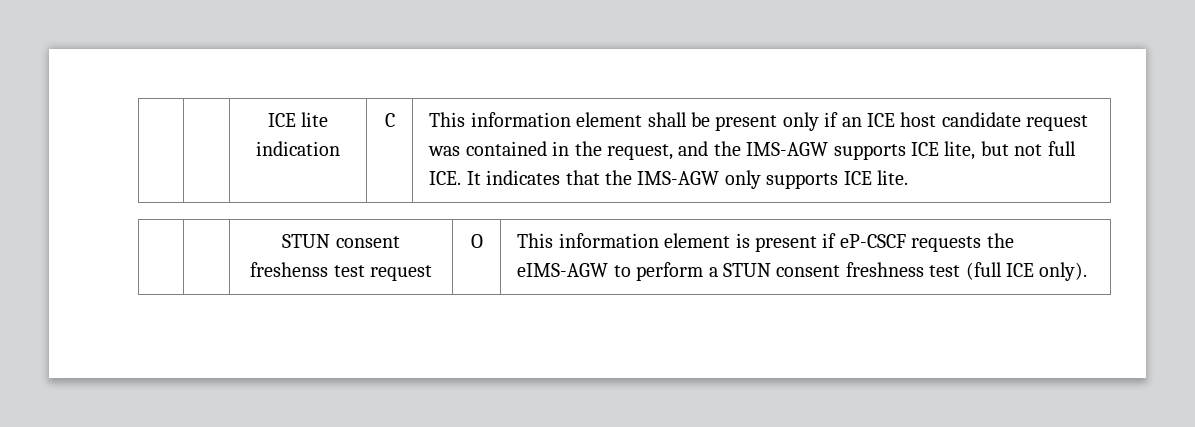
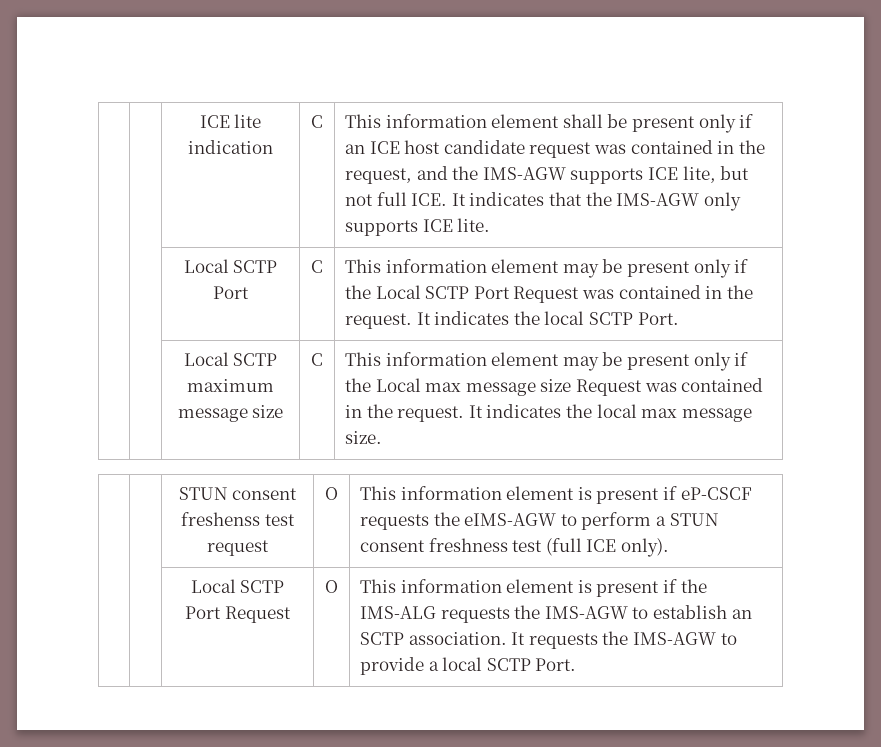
+ | | Local SCTP Port | C | This information element may be present only if the Local SCTP Port Request was contained in the request. It indicates the local SCTP Port.
+ | | Local SCTP maximum message size | C | This information element may be present only if the Local max message size Request was contained in the request. It indicates the local max message size.
+ | | Local SCTP Port Request | O | This information element is present if the IMS-ALG requests the IMS-AGW to establish an SCTP association. It requests the IMS-AGW to provide a local SCTP Port.

